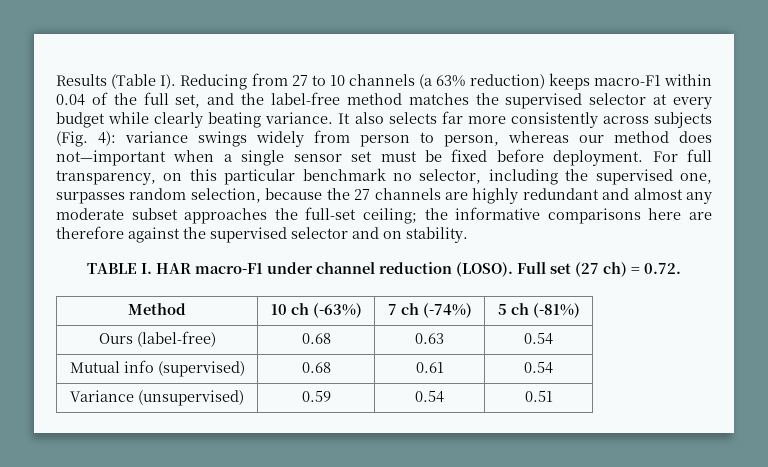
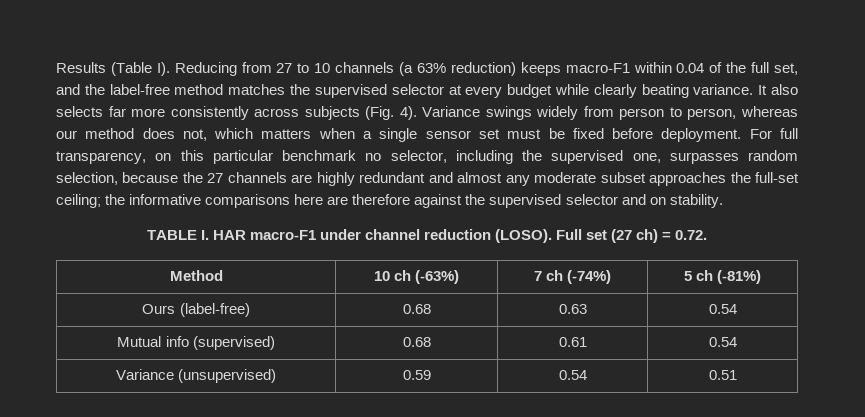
- It also selects far more consistently across subjects (Fig. 4): variance swings widely from person to person, whereas our method does not—important when a single sensor set must be fixed before deployment.
+ It also selects far more consistently across subjects (Fig. 4). Variance swings widely from person to person, whereas our method does not, which matters when a single sensor set must be fixed before deployment.

